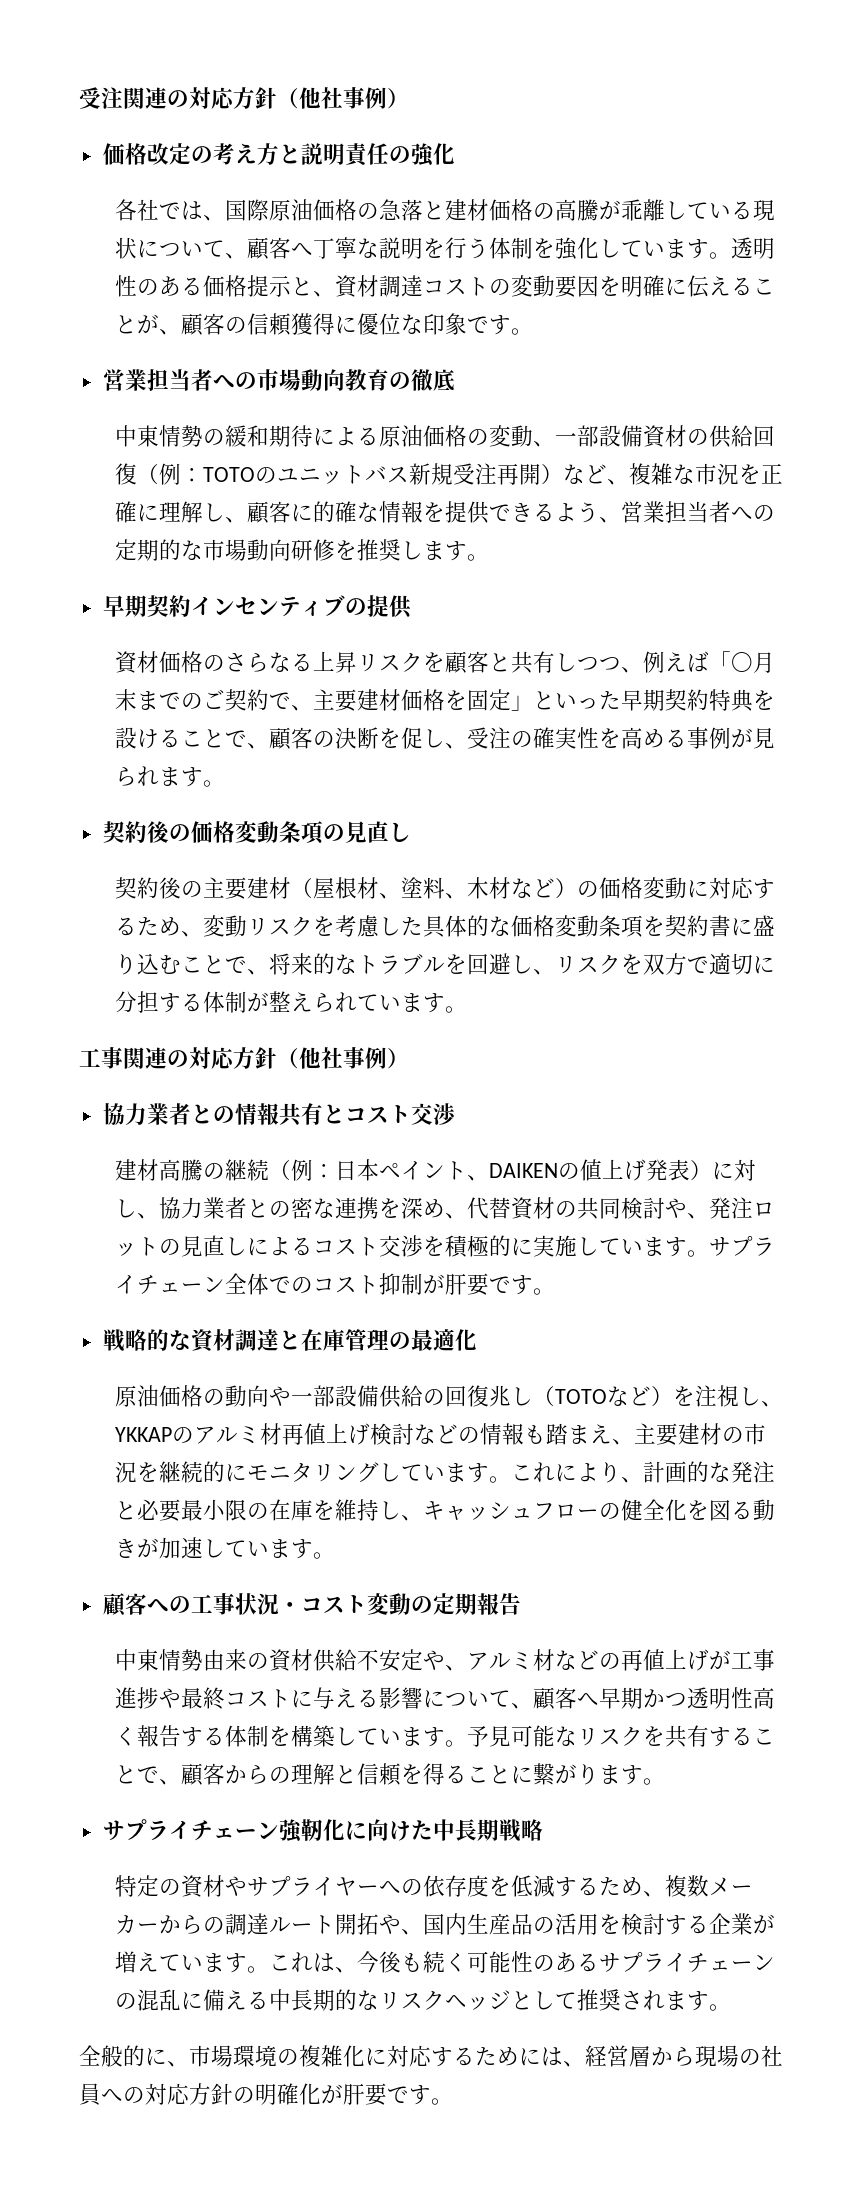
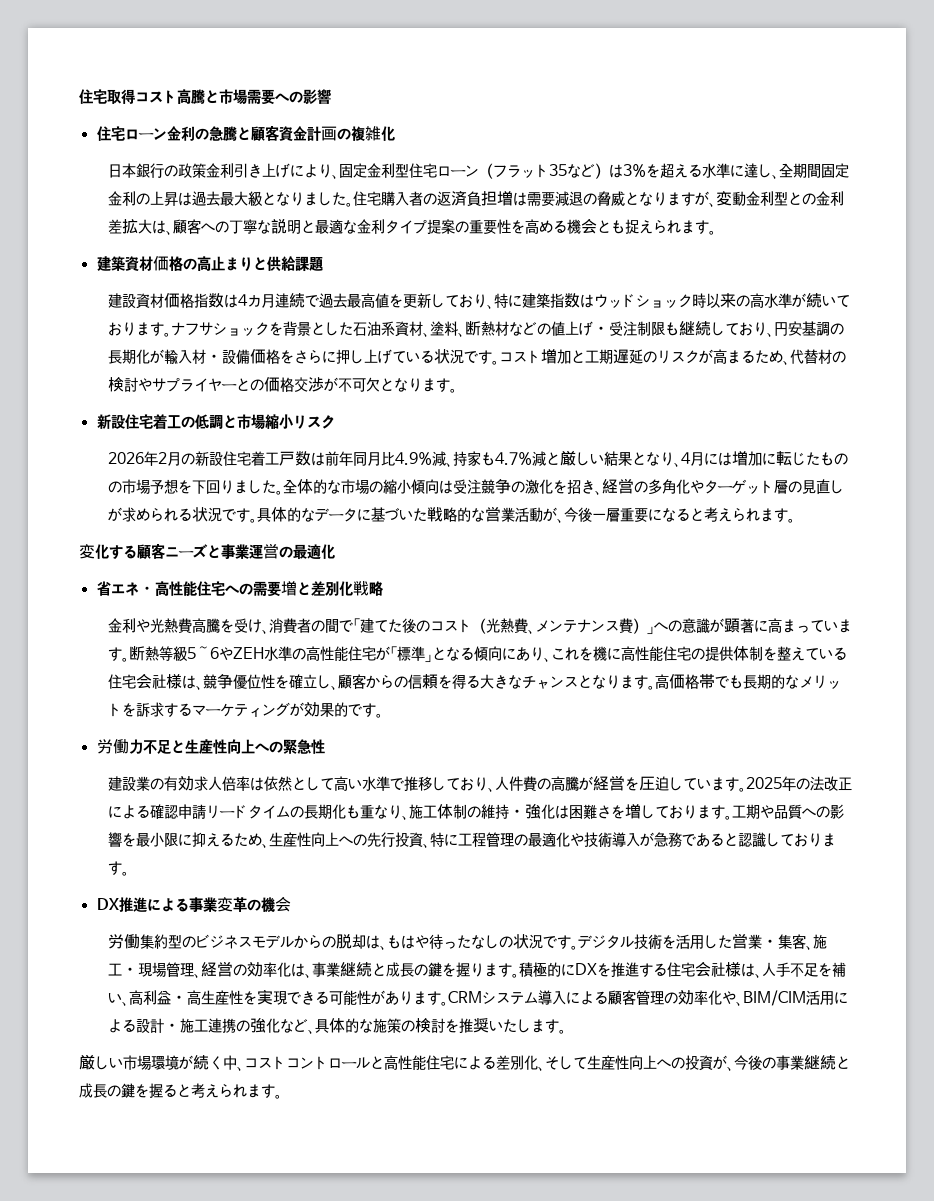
- 受注関連の対応方針（他社事例）
- 価格改定の考え方と説明責任の強化
- 各社では、国際原油価格の急落と建材価格の高騰が乖離している現状について、顧客へ丁寧な説明を行う体制を強化しています。透明性のある価格提示と、資材調達コストの変動要因を明確に伝えることが、顧客の信頼獲得に優位な印象です。
- 営業担当者への市場動向教育の徹底
- 中東情勢の緩和期待による原油価格の変動、一部設備資材の供給回復（例：TOTOのユニットバス新規受注再開）など、複雑な市況を正確に理解し、顧客に的確な情報を提供できるよう、営業担当者への定期的な市場動向研修を推奨します。
- 早期契約インセンティブの提供
- 資材価格のさらなる上昇リスクを顧客と共有しつつ、例えば「〇月末までのご契約で、主要建材価格を固定」といった早期契約特典を設けることで、顧客の決断を促し、受注の確実性を高める事例が見られます。
- 契約後の価格変動条項の見直し
- 契約後の主要建材（屋根材、塗料、木材など）の価格変動に対応するため、変動リスクを考慮した具体的な価格変動条項を契約書に盛り込むことで、将来的なトラブルを回避し、リスクを双方で適切に分担する体制が整えられています。
- 工事関連の対応方針（他社事例）
- 協力業者との情報共有とコスト交渉
- 建材高騰の継続（例：日本ペイント、DAIKENの値上げ発表）に対し、協力業者との密な連携を深め、代替資材の共同検討や、発注ロットの見直しによるコスト交渉を積極的に実施しています。サプライチェーン全体でのコスト抑制が肝要です。
- 戦略的な資材調達と在庫管理の最適化
- 原油価格の動向や一部設備供給の回復兆し（TOTOなど）を注視し、YKKAPのアルミ材再値上げ検討などの情報も踏まえ、主要建材の市況を継続的にモニタリングしています。これにより、計画的な発注と必要最小限の在庫を維持し、キャッシュフローの健全化を図る動きが加速しています。
- 顧客への工事状況・コスト変動の定期報告
- 中東情勢由来の資材供給不安定や、アルミ材などの再値上げが工事進捗や最終コストに与える影響について、顧客へ早期かつ透明性高く報告する体制を構築しています。予見可能なリスクを共有することで、顧客からの理解と信頼を得ることに繋がります。
- サプライチェーン強靭化に向けた中長期戦略
- 特定の資材やサプライヤーへの依存度を低減するため、複数メーカーからの調達ルート開拓や、国内生産品の活用を検討する企業が増えています。これは、今後も続く可能性のあるサプライチェーンの混乱に備える中長期的なリスクヘッジとして推奨されます。
- 全般的に、市場環境の複雑化に対応するためには、経営層から現場の社員への対応方針の明確化が肝要です。
+ 住宅取得コスト高騰と市場需要への影響
+ 住宅ローン金利の急騰と顧客資金計画の複雑化
+ 日本銀行の政策金利引き上げにより、固定金利型住宅ローン（フラット35など）は3%を超える水準に達し、全期間固定金利の上昇は過去最大級となりました。住宅購入者の返済負担増は需要減退の脅威となりますが、変動金利型との金利差拡大は、顧客への丁寧な説明と最適な金利タイプ提案の重要性を高める機会とも捉えられます。
+ 建築資材価格の高止まりと供給課題
+ 建設資材価格指数は4カ月連続で過去最高値を更新しており、特に建築指数はウッドショック時以来の高水準が続いております。ナフサショックを背景とした石油系資材、塗料、断熱材などの値上げ・受注制限も継続しており、円安基調の長期化が輸入材・設備価格をさらに押し上げている状況です。コスト増加と工期遅延のリスクが高まるため、代替材の検討やサプライヤーとの価格交渉が不可欠となります。
+ 新設住宅着工の低調と市場縮小リスク
+ 2026年2月の新設住宅着工戸数は前年同月比4.9%減、持家も4.7%減と厳しい結果となり、4月には増加に転じたものの市場予想を下回りました。全体的な市場の縮小傾向は受注競争の激化を招き、経営の多角化やターゲット層の見直しが求められる状況です。具体的なデータに基づいた戦略的な営業活動が、今後一層重要になると考えられます。
+ 変化する顧客ニーズと事業運営の最適化
+ 省エネ・高性能住宅への需要増と差別化戦略
+ 金利や光熱費高騰を受け、消費者の間で「建てた後のコスト（光熱費、メンテナンス費）」への意識が顕著に高まっています。断熱等級5～6やZEH水準の高性能住宅が「標準」となる傾向にあり、これを機に高性能住宅の提供体制を整えている住宅会社様は、競争優位性を確立し、顧客からの信頼を得る大きなチャンスとなります。高価格帯でも長期的なメリットを訴求するマーケティングが効果的です。
+ 労働力不足と生産性向上への緊急性
+ 建設業の有効求人倍率は依然として高い水準で推移しており、人件費の高騰が経営を圧迫しています。2025年の法改正による確認申請リードタイムの長期化も重なり、施工体制の維持・強化は困難さを増しております。工期や品質への影響を最小限に抑えるため、生産性向上への先行投資、特に工程管理の最適化や技術導入が急務であると認識しております。
+ DX推進による事業変革の機会
+ 労働集約型のビジネスモデルからの脱却は、もはや待ったなしの状況です。デジタル技術を活用した営業・集客、施工・現場管理、経営の効率化は、事業継続と成長の鍵を握ります。積極的にDXを推進する住宅会社様は、人手不足を補い、高利益・高生産性を実現できる可能性があります。CRMシステム導入による顧客管理の効率化や、BIM/CIM活用による設計・施工連携の強化など、具体的な施策の検討を推奨いたします。
+ 厳しい市場環境が続く中、コストコントロールと高性能住宅による差別化、そして生産性向上への投資が、今後の事業継続と成長の鍵を握ると考えられます。

